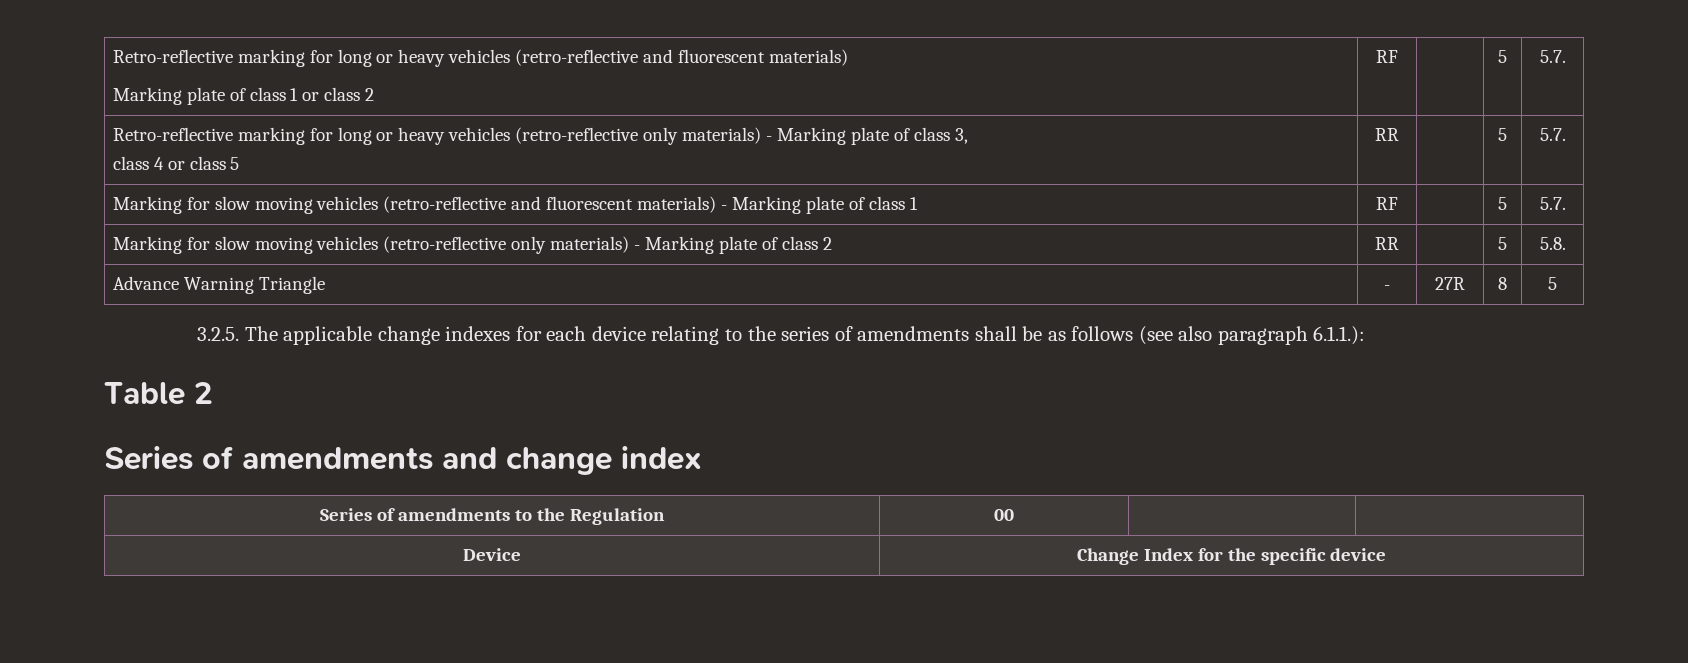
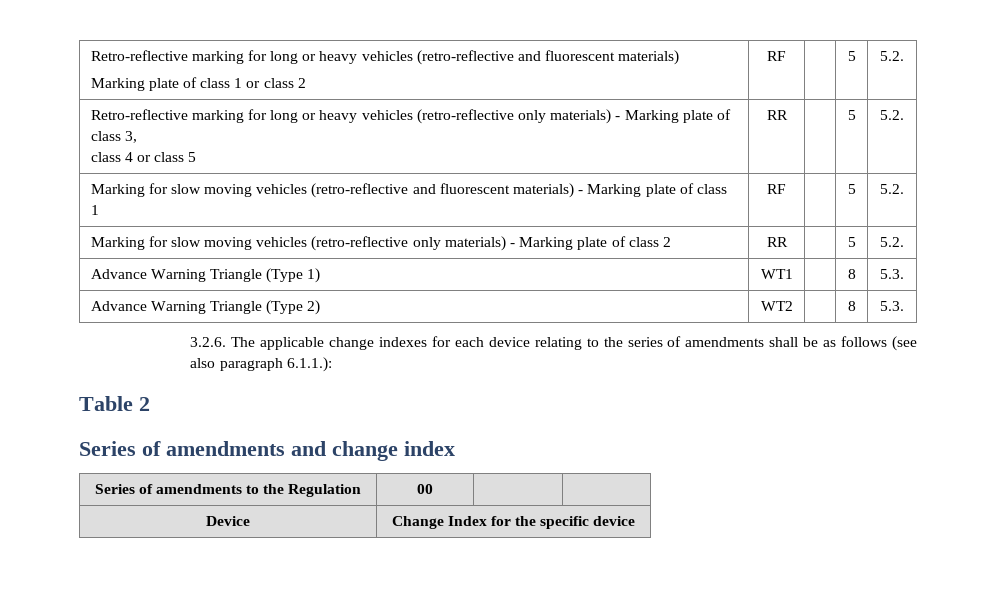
  Retro-reflective marking for long or heavy vehicles (retro-reflective and fluorescent materials)
- Marking plate of class 1 or class 2 | RF | | 5 | 5.7.
+ Marking plate of class 1 or class 2 | RF | | 5 | 5.2.
  Retro-reflective marking for long or heavy vehicles (retro-reflective only materials) - Marking plate of class 3,
- class 4 or class 5 | RR | | 5 | 5.7.
+ class 4 or class 5 | RR | | 5 | 5.2.
- Marking for slow moving vehicles (retro-reflective and fluorescent materials) - Marking plate of class 1 | RF | | 5 | 5.7.
+ Marking for slow moving vehicles (retro-reflective and fluorescent materials) - Marking plate of class 1 | RF | | 5 | 5.2.
- Marking for slow moving vehicles (retro-reflective only materials) - Marking plate of class 2 | RR | | 5 | 5.8.
- Advance Warning Triangle | - | 27R | 8 | 5
- 3.2.5. The applicable change indexes for each device relating to the series of amendments shall be as follows (see also paragraph 6.1.1.):
+ Marking for slow moving vehicles (retro-reflective only materials) - Marking plate of class 2 | RR | | 5 | 5.2.
+ Advance Warning Triangle (Type 1) | WT1 | | 8 | 5.3.
+ Advance Warning Triangle (Type 2) | WT2 | | 8 | 5.3.
+ 3.2.6. The applicable change indexes for each device relating to the series of amendments shall be as follows (see also paragraph 6.1.1.):

